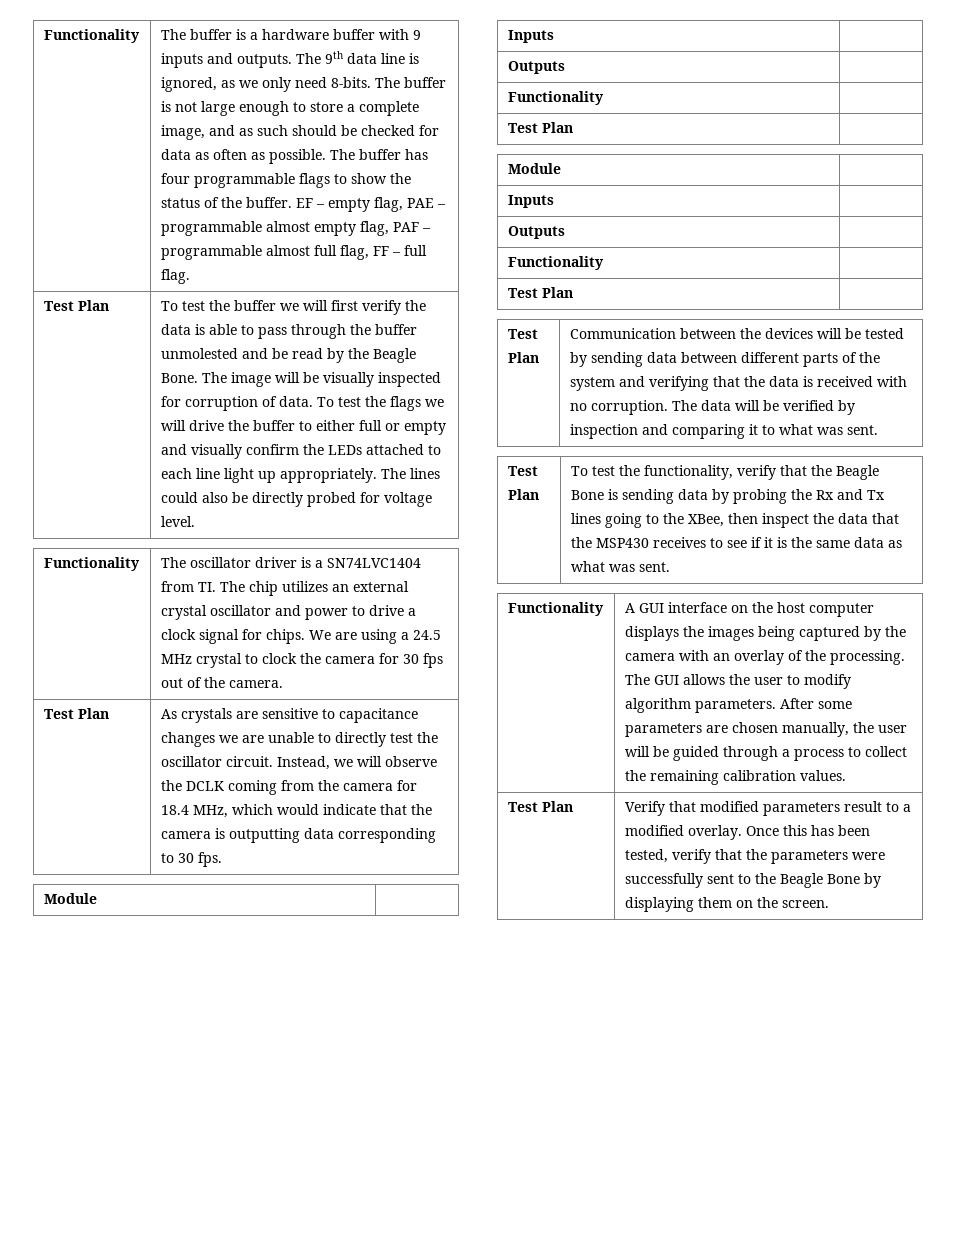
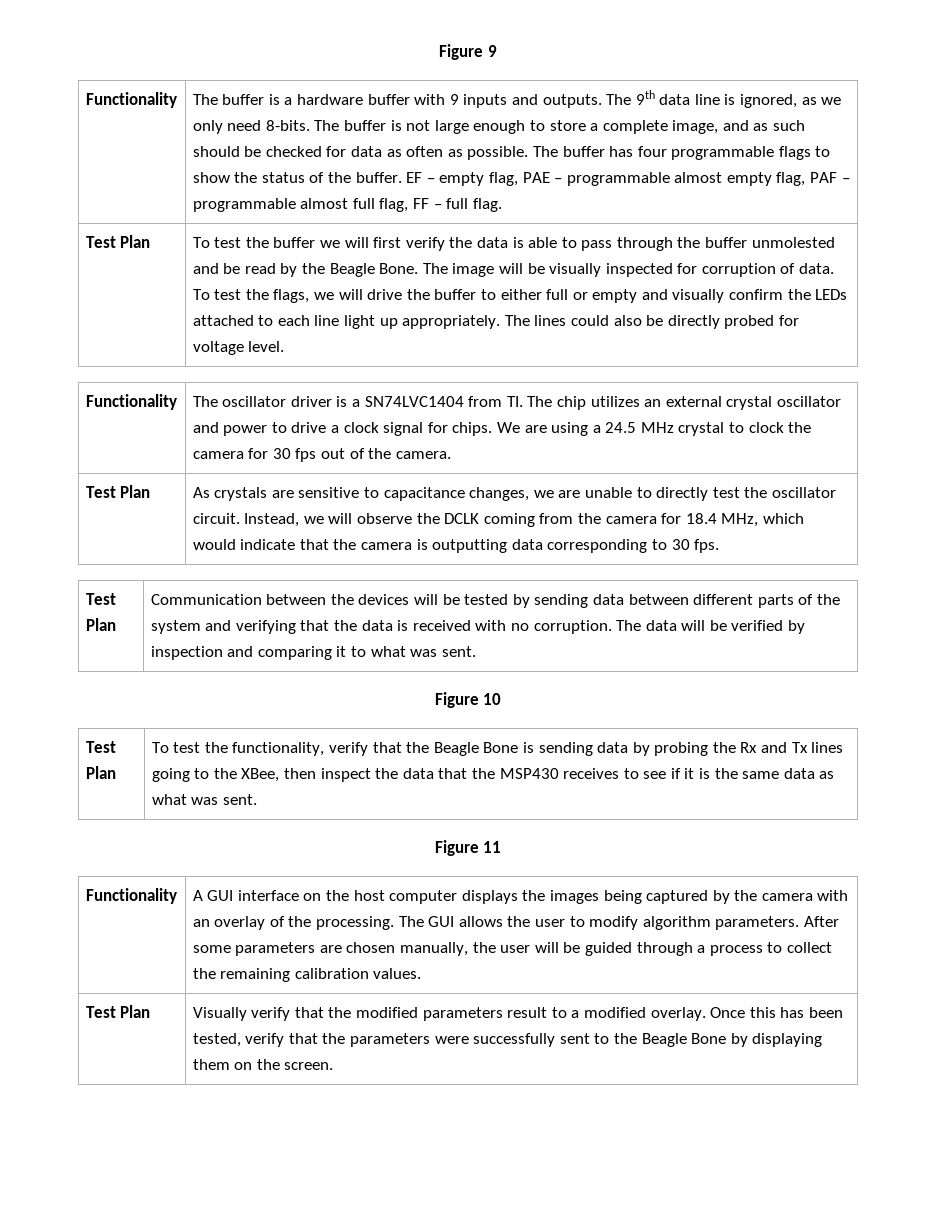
+ Figure 9
- To test the flags we will drive the buffer to either full or empty and visually confirm the LEDs attached to each line light up appropriately.
+ To test the flags, we will drive the buffer to either full or empty and visually confirm the LEDs attached to each line light up appropriately.
- As crystals are sensitive to capacitance changes we are unable to directly test the oscillator circuit.
+ As crystals are sensitive to capacitance changes, we are unable to directly test the oscillator circuit.
  Instead, we will observe the DCLK coming from the camera for 18.4 MHz, which would indicate that the camera is outputting data corresponding to 30 fps.
- Module |
- Inputs |
- Outputs |
- Functionality |
- Test Plan |
- Module |
- Inputs |
- Outputs |
- Functionality |
- Test Plan |
+ Figure 10
+ Figure 11
- Test Plan | Verify that modified parameters result to a modified overlay. Once this has been tested, verify that the parameters were successfully sent to the Beagle Bone by displaying them on the screen.
+ Test Plan | Visually verify that the modified parameters result to a modified overlay. Once this has been tested, verify that the parameters were successfully sent to the Beagle Bone by displaying them on the screen.

